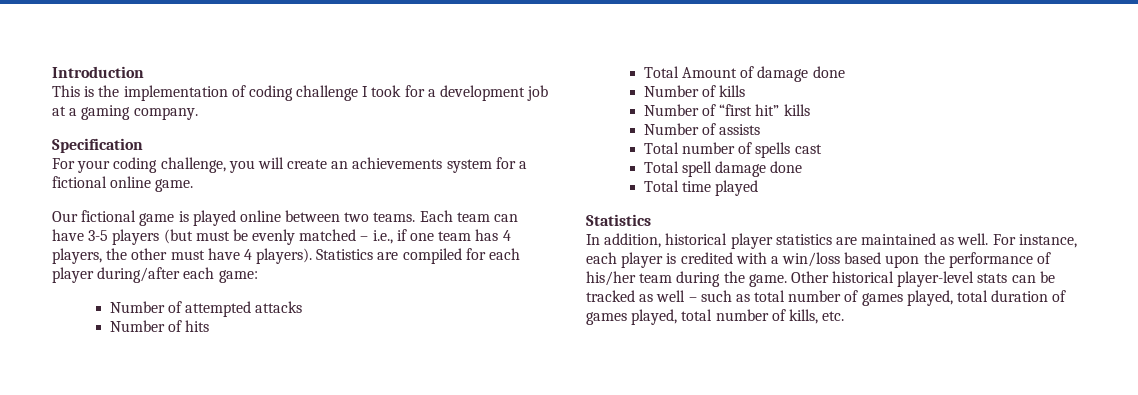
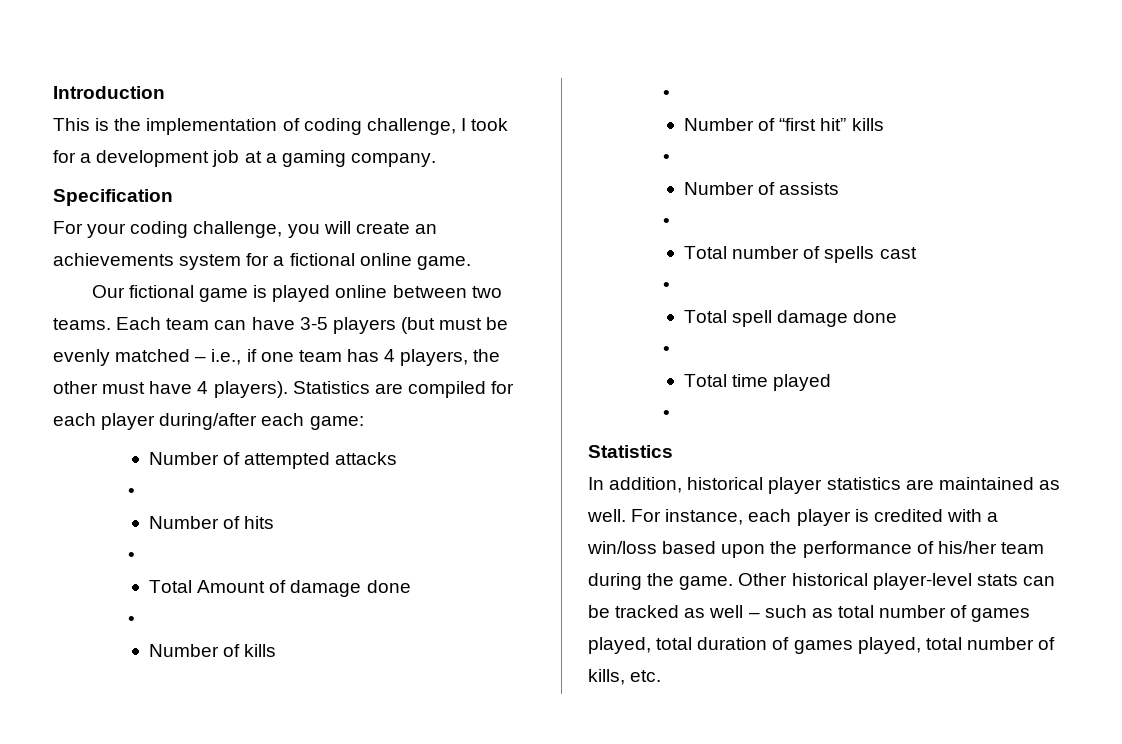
- This is the implementation of coding challenge I took for a development job at a gaming company.
+ This is the implementation of coding challenge, I took for a development job at a gaming company.
  Number of attempted attacks
+ •
  Number of hits
+ •
  Total Amount of damage done
+ •
  Number of kills
+ •
  Number of “first hit” kills
+ •
  Number of assists
+ •
  Total number of spells cast
+ •
  Total spell damage done
+ •
  Total time played
+ •

